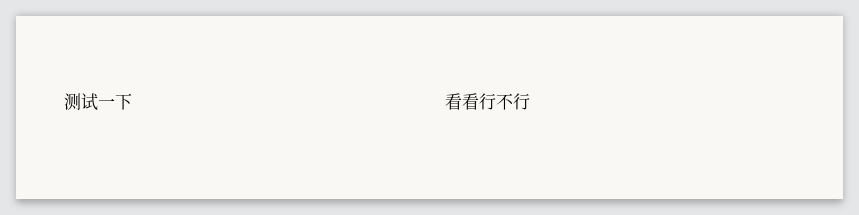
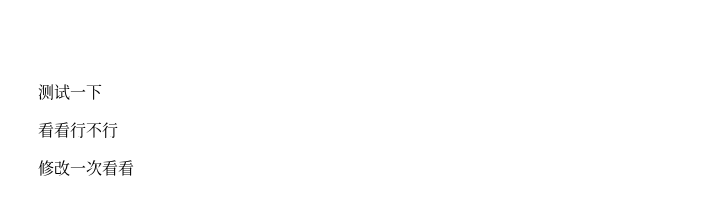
+ 修改一次看看

